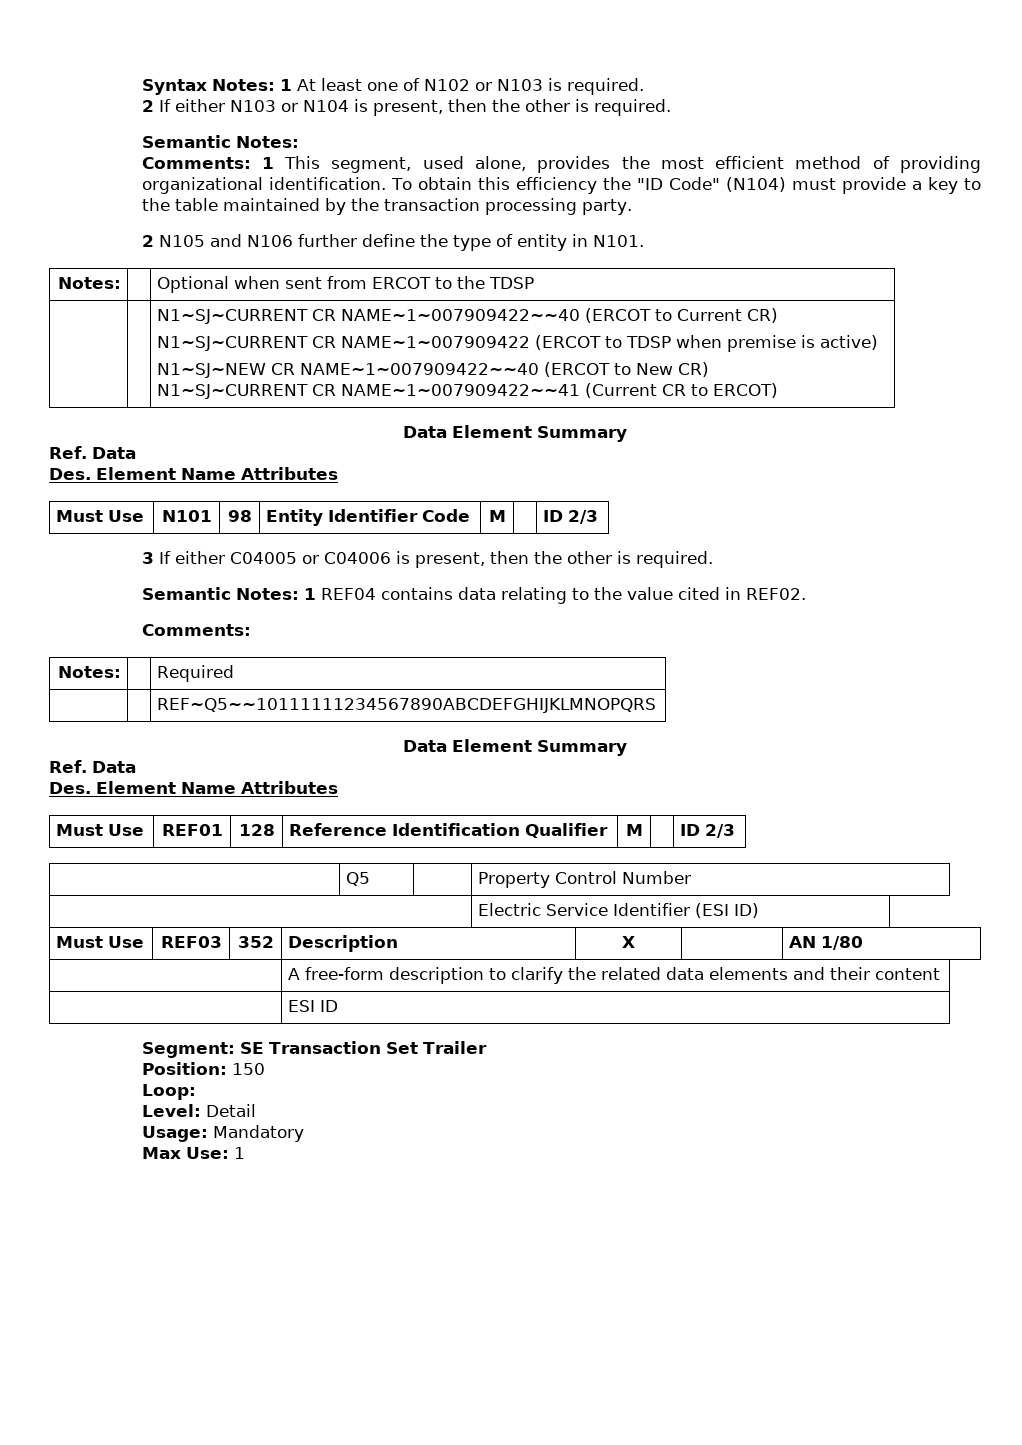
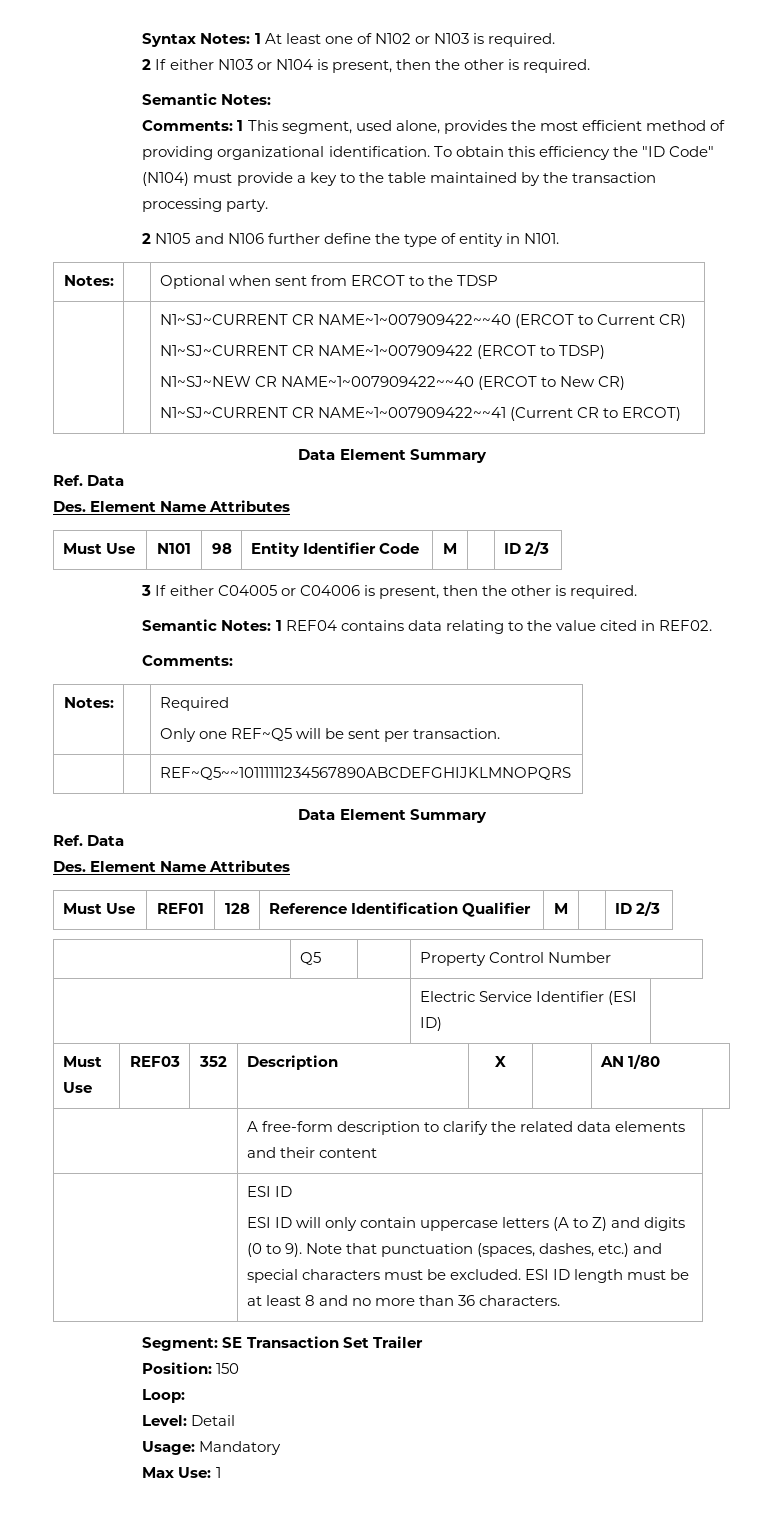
  | | N1~SJ~CURRENT CR NAME~1~007909422~~40 (ERCOT to Current CR)
- N1~SJ~CURRENT CR NAME~1~007909422 (ERCOT to TDSP when premise is active)
+ N1~SJ~CURRENT CR NAME~1~007909422 (ERCOT to TDSP)
  Notes: | | Required
+ Only one REF~Q5 will be sent per transaction.
+ ESI ID will only contain uppercase letters (A to Z) and digits (0 to 9). Note that punctuation (spaces, dashes, etc.) and special characters must be excluded. ESI ID length must be at least 8 and no more than 36 characters.

